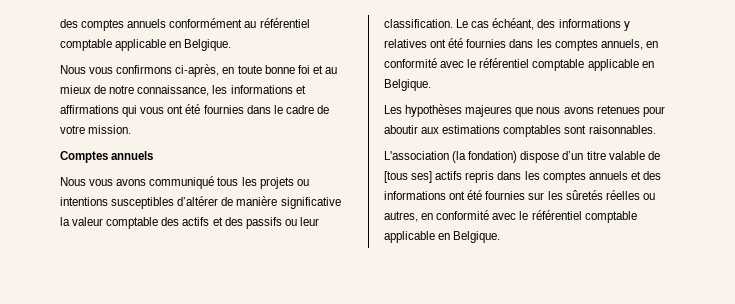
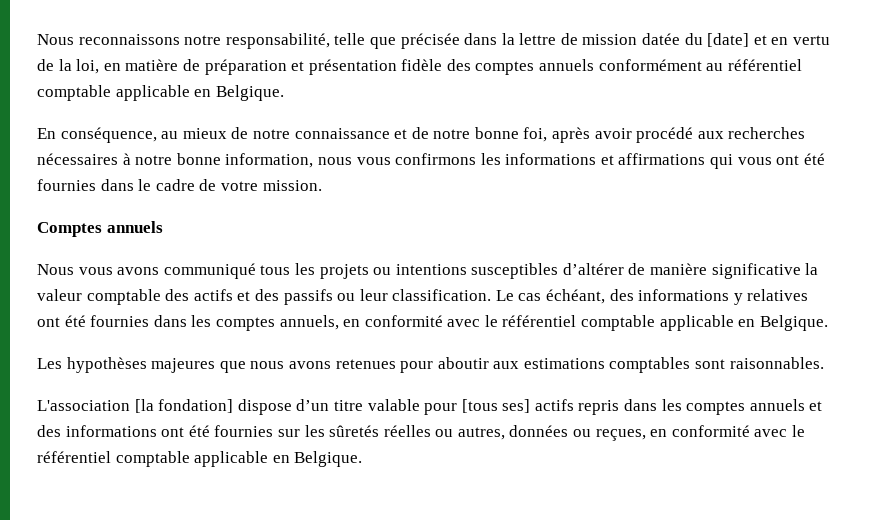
- des comptes annuels conformément au référentiel comptable applicable en Belgique.
+ Nous reconnaissons notre responsabilité, telle que précisée dans la lettre de mission datée du [date] et en vertu de la loi, en matière de préparation et présentation fidèle des comptes annuels conformément au référentiel comptable applicable en Belgique.
- Nous vous confirmons ci-après, en toute bonne foi et au mieux de notre connaissance, les informations et affirmations qui vous ont été fournies dans le cadre de votre mission.
+ En conséquence, au mieux de notre connaissance et de notre bonne foi, après avoir procédé aux recherches nécessaires à notre bonne information, nous vous confirmons les informations et affirmations qui vous ont été fournies dans le cadre de votre mission.
- L'association (la fondation) dispose d’un titre valable de [tous ses] actifs repris dans les comptes annuels et des informations ont été fournies sur les sûretés réelles ou autres, en conformité avec le référentiel comptable applicable en Belgique.
+ L'association [la fondation] dispose d’un titre valable pour [tous ses] actifs repris dans les comptes annuels et des informations ont été fournies sur les sûretés réelles ou autres, données ou reçues, en conformité avec le référentiel comptable applicable en Belgique.

